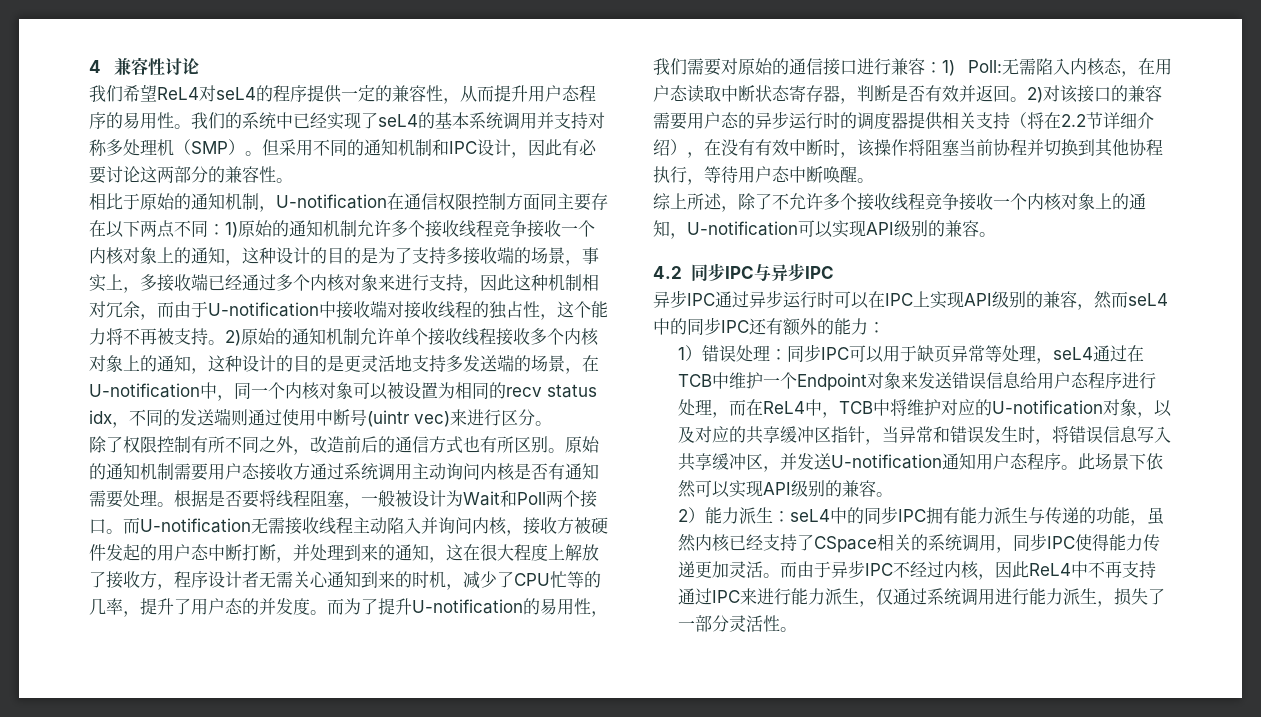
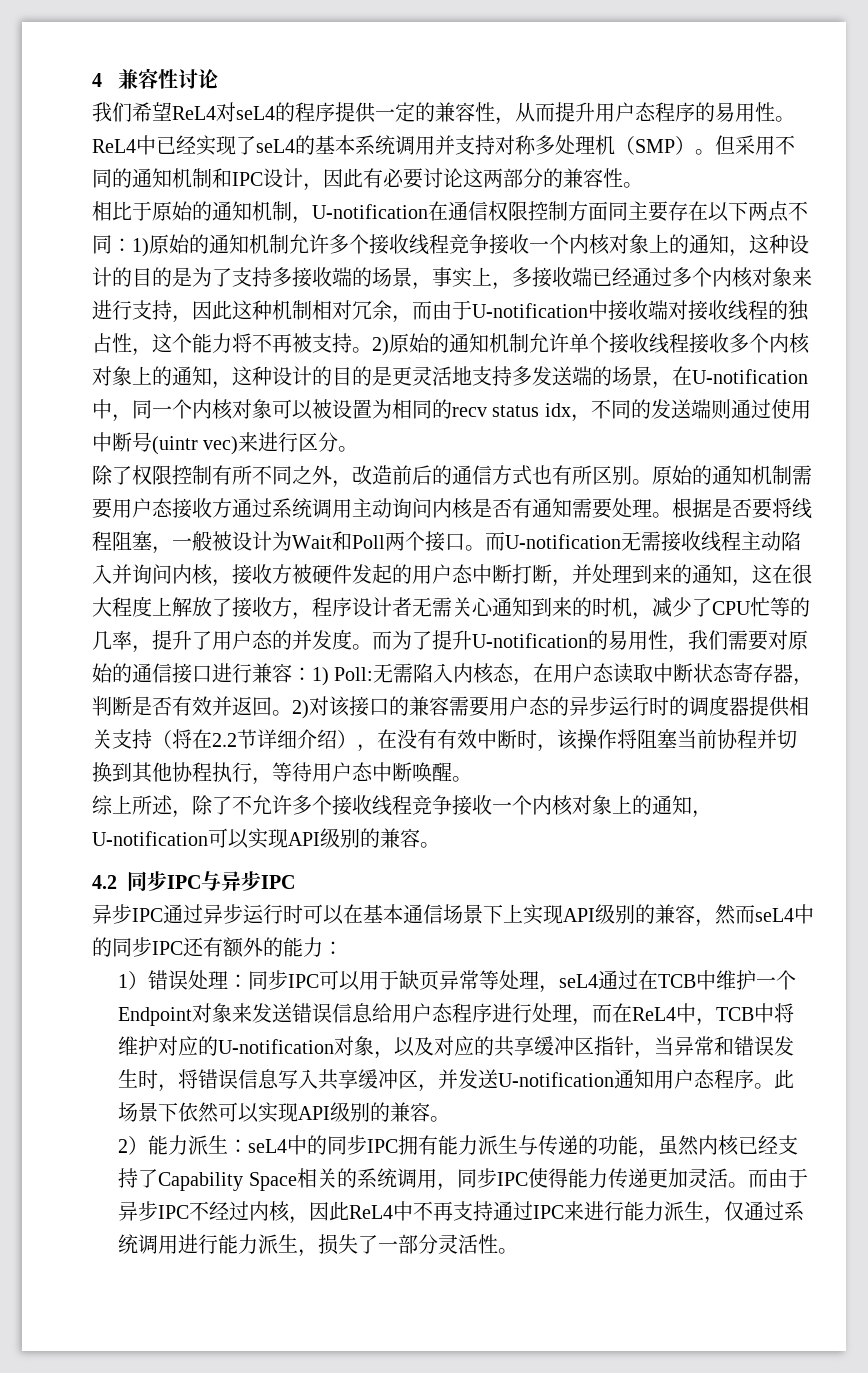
- 我们的系统中已经实现了seL4的基本系统调用并支持对称多处理机（SMP）。
+ ReL4中已经实现了seL4的基本系统调用并支持对称多处理机（SMP）。
- 异步IPC通过异步运行时可以在IPC上实现API级别的兼容，然而seL4中的同步IPC还有额外的能力：
+ 异步IPC通过异步运行时可以在基本通信场景下上实现API级别的兼容，然而seL4中的同步IPC还有额外的能力：
- 2）能力派生：seL4中的同步IPC拥有能力派生与传递的功能，虽然内核已经支持了CSpace相关的系统调用，同步IPC使得能力传递更加灵活。
+ 2）能力派生：seL4中的同步IPC拥有能力派生与传递的功能，虽然内核已经支持了Capability Space相关的系统调用，同步IPC使得能力传递更加灵活。

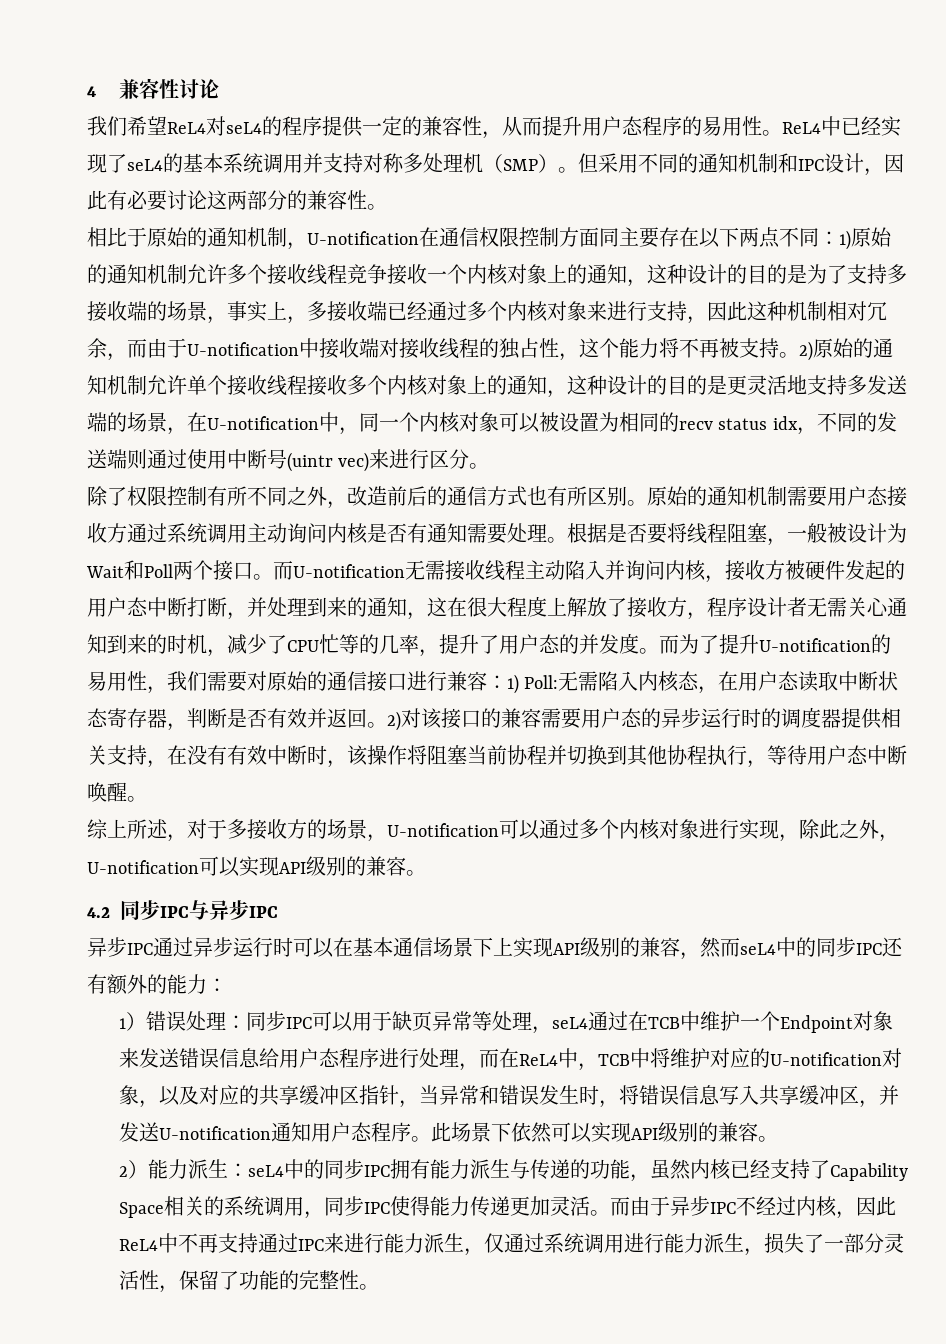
- 2)对该接口的兼容需要用户态的异步运行时的调度器提供相关支持（将在2.2节详细介绍），在没有有效中断时，该操作将阻塞当前协程并切换到其他协程执行，等待用户态中断唤醒。
+ 2)对该接口的兼容需要用户态的异步运行时的调度器提供相关支持，在没有有效中断时，该操作将阻塞当前协程并切换到其他协程执行，等待用户态中断唤醒。
- 综上所述，除了不允许多个接收线程竞争接收一个内核对象上的通知，U-notification可以实现API级别的兼容。
+ 综上所述，对于多接收方的场景，U-notification可以通过多个内核对象进行实现，除此之外，U-notification可以实现API级别的兼容。
- 而由于异步IPC不经过内核，因此ReL4中不再支持通过IPC来进行能力派生，仅通过系统调用进行能力派生，损失了一部分灵活性。
+ 而由于异步IPC不经过内核，因此ReL4中不再支持通过IPC来进行能力派生，仅通过系统调用进行能力派生，损失了一部分灵活性，保留了功能的完整性。

